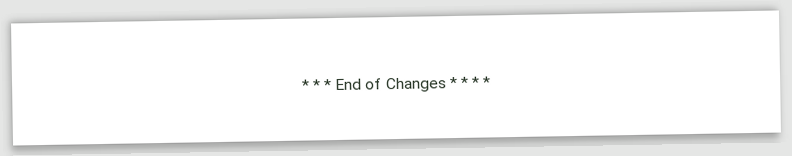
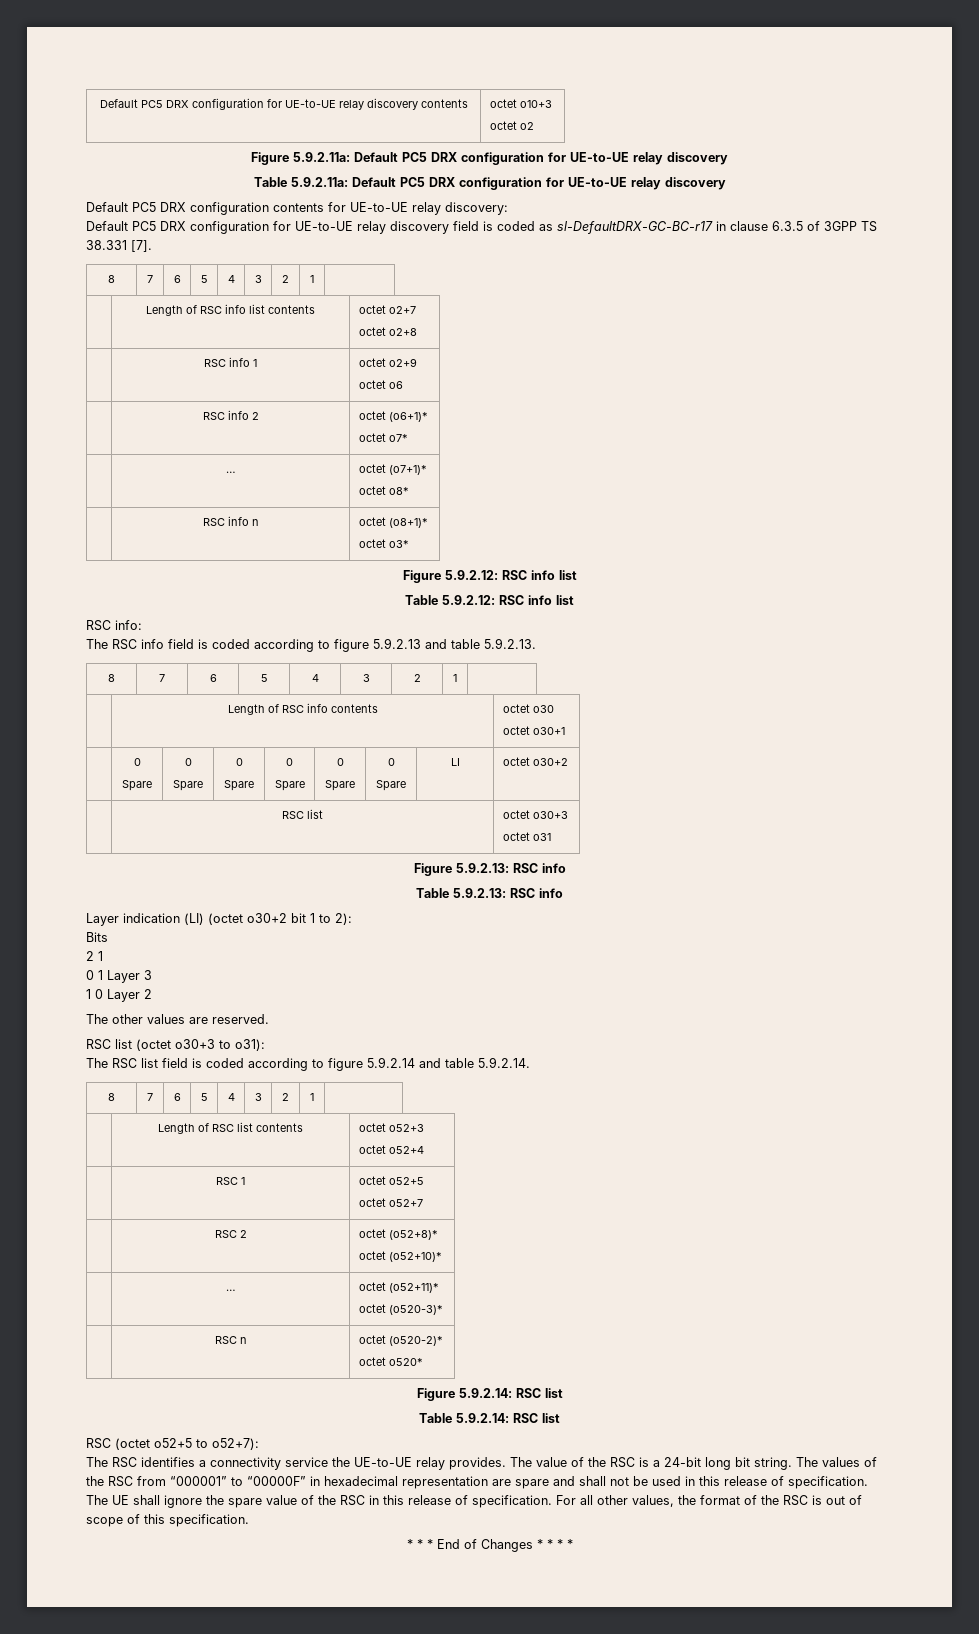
+ Default PC5 DRX configuration for UE-to-UE relay discovery contents | octet o10+3
+ octet o2
+ Figure 5.9.2.11a: Default PC5 DRX configuration for UE-to-UE relay discovery
+ Table 5.9.2.11a: Default PC5 DRX configuration for UE-to-UE relay discovery
+ Default PC5 DRX configuration contents for UE-to-UE relay discovery:
+ Default PC5 DRX configuration for UE-to-UE relay discovery field is coded as sl-DefaultDRX-GC-BC-r17 in clause 6.3.5 of 3GPP TS 38.331 [7].
+ 8 | 7 | 6 | 5 | 4 | 3 | 2 | 1 |
+ | Length of RSC info list contents | octet o2+7
+ octet o2+8
+ | RSC info 1 | octet o2+9
+ octet o6
+ | RSC info 2 | octet (o6+1)*
+ octet o7*
+ | … | octet (o7+1)*
+ octet o8*
+ | RSC info n | octet (o8+1)*
+ octet o3*
+ Figure 5.9.2.12: RSC info list
+ Table 5.9.2.12: RSC info list
+ RSC info:
+ The RSC info field is coded according to figure 5.9.2.13 and table 5.9.2.13.
+ 8 | 7 | 6 | 5 | 4 | 3 | 2 | 1 |
+ | Length of RSC info contents | octet o30
+ octet o30+1
+ | 0
+ Spare | 0
+ Spare | 0
+ Spare | 0
+ Spare | 0
+ Spare | 0
+ Spare | LI | octet o30+2
+ | RSC list | octet o30+3
+ octet o31
+ Figure 5.9.2.13: RSC info
+ Table 5.9.2.13: RSC info
+ Layer indication (LI) (octet o30+2 bit 1 to 2):
+ Bits
+ 2 1
+ 0 1 Layer 3
+ 1 0 Layer 2
+ The other values are reserved.
+ RSC list (octet o30+3 to o31):
+ The RSC list field is coded according to figure 5.9.2.14 and table 5.9.2.14.
+ 8 | 7 | 6 | 5 | 4 | 3 | 2 | 1 |
+ | Length of RSC list contents | octet o52+3
+ octet o52+4
+ | RSC 1 | octet o52+5
+ octet o52+7
+ | RSC 2 | octet (o52+8)*
+ octet (o52+10)*
+ | … | octet (o52+11)*
+ octet (o520-3)*
+ | RSC n | octet (o520-2)*
+ octet o520*
+ Figure 5.9.2.14: RSC list
+ Table 5.9.2.14: RSC list
+ RSC (octet o52+5 to o52+7):
+ The RSC identifies a connectivity service the UE-to-UE relay provides. The value of the RSC is a 24-bit long bit string. The values of the RSC from “000001” to “00000F” in hexadecimal representation are spare and shall not be used in this release of specification. The UE shall ignore the spare value of the RSC in this release of specification. For all other values, the format of the RSC is out of scope of this specification.

